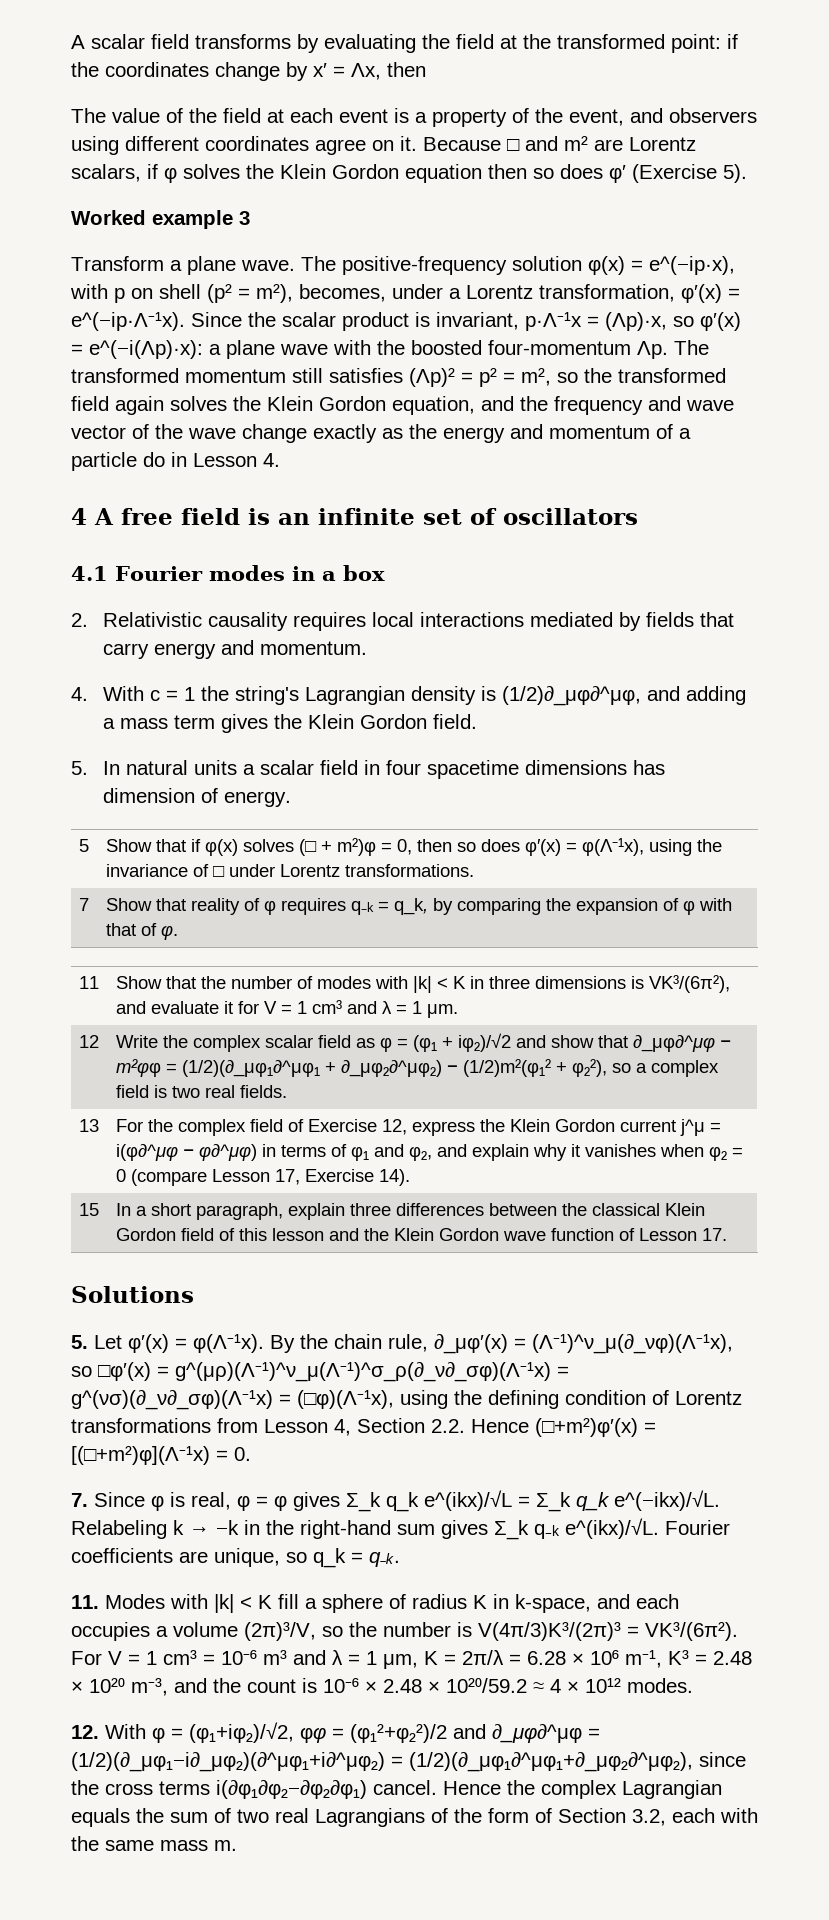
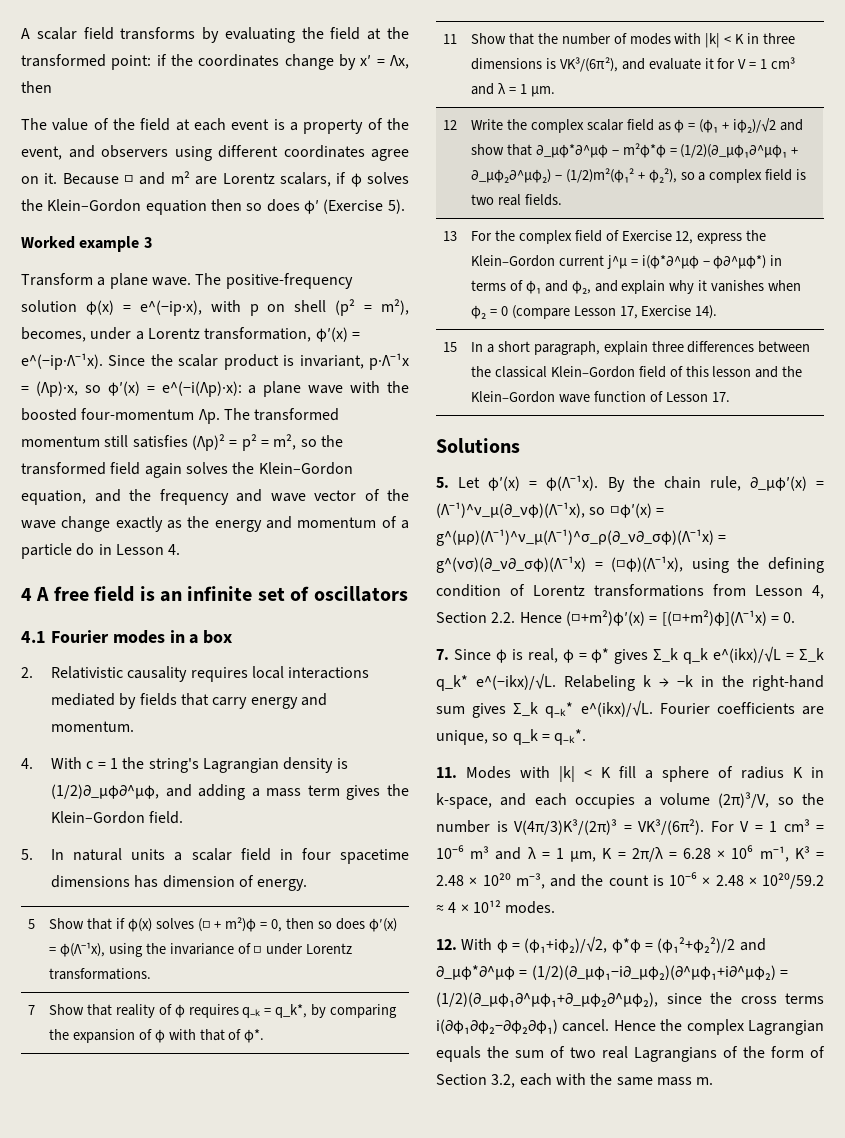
- Because □ and m² are Lorentz scalars, if φ solves the Klein Gordon equation then so does φ′ (Exercise 5).
+ Because □ and m² are Lorentz scalars, if φ solves the Klein–Gordon equation then so does φ′ (Exercise 5).
- a plane wave with the boosted four-momentum Λp. The transformed momentum still satisfies (Λp)² = p² = m², so the transformed field again solves the Klein Gordon equation, and the frequency and wave vector of the wave change exactly as the energy and momentum of a particle do in Lesson 4.
+ a plane wave with the boosted four-momentum Λp. The transformed momentum still satisfies (Λp)² = p² = m², so the transformed field again solves the Klein–Gordon equation, and the frequency and wave vector of the wave change exactly as the energy and momentum of a particle do in Lesson 4.
- 4. With c = 1 the string's Lagrangian density is (1/2)∂_μφ∂^μφ, and adding a mass term gives the Klein Gordon field.
+ 4. With c = 1 the string's Lagrangian density is (1/2)∂_μφ∂^μφ, and adding a mass term gives the Klein–Gordon field.
- 7 | Show that reality of φ requires q₋ₖ = q_k, by comparing the expansion of φ with that of φ.
+ 7 | Show that reality of φ requires q₋ₖ = q_k*, by comparing the expansion of φ with that of φ*.
- 12 | Write the complex scalar field as φ = (φ₁ + iφ₂)/√2 and show that ∂_μφ∂^μφ − m²φφ = (1/2)(∂_μφ₁∂^μφ₁ + ∂_μφ₂∂^μφ₂) − (1/2)m²(φ₁² + φ₂²), so a complex field is two real fields.
+ 12 | Write the complex scalar field as φ = (φ₁ + iφ₂)/√2 and show that ∂_μφ*∂^μφ − m²φ*φ = (1/2)(∂_μφ₁∂^μφ₁ + ∂_μφ₂∂^μφ₂) − (1/2)m²(φ₁² + φ₂²), so a complex field is two real fields.
- 13 | For the complex field of Exercise 12, express the Klein Gordon current j^μ = i(φ∂^μφ − φ∂^μφ) in terms of φ₁ and φ₂, and explain why it vanishes when φ₂ = 0 (compare Lesson 17, Exercise 14).
+ 13 | For the complex field of Exercise 12, express the Klein–Gordon current j^μ = i(φ*∂^μφ − φ∂^μφ*) in terms of φ₁ and φ₂, and explain why it vanishes when φ₂ = 0 (compare Lesson 17, Exercise 14).
- 15 | In a short paragraph, explain three differences between the classical Klein Gordon field of this lesson and the Klein Gordon wave function of Lesson 17.
+ 15 | In a short paragraph, explain three differences between the classical Klein–Gordon field of this lesson and the Klein–Gordon wave function of Lesson 17.
- 7. Since φ is real, φ = φ gives Σ_k q_k e^(ikx)/√L = Σ_k q_k e^(−ikx)/√L.
+ 7. Since φ is real, φ = φ* gives Σ_k q_k e^(ikx)/√L = Σ_k q_k* e^(−ikx)/√L.
- Relabeling k → −k in the right-hand sum gives Σ_k q₋ₖ e^(ikx)/√L.
+ Relabeling k → −k in the right-hand sum gives Σ_k q₋ₖ* e^(ikx)/√L.
- Fourier coefficients are unique, so q_k = q₋ₖ.
+ Fourier coefficients are unique, so q_k = q₋ₖ*.
- 12. With φ = (φ₁+iφ₂)/√2, φφ = (φ₁²+φ₂²)/2 and ∂_μφ∂^μφ = (1/2)(∂_μφ₁−i∂_μφ₂)(∂^μφ₁+i∂^μφ₂) = (1/2)(∂_μφ₁∂^μφ₁+∂_μφ₂∂^μφ₂), since the cross terms i(∂φ₁∂φ₂−∂φ₂∂φ₁) cancel.
+ 12. With φ = (φ₁+iφ₂)/√2, φ*φ = (φ₁²+φ₂²)/2 and ∂_μφ*∂^μφ = (1/2)(∂_μφ₁−i∂_μφ₂)(∂^μφ₁+i∂^μφ₂) = (1/2)(∂_μφ₁∂^μφ₁+∂_μφ₂∂^μφ₂), since the cross terms i(∂φ₁∂φ₂−∂φ₂∂φ₁) cancel.

